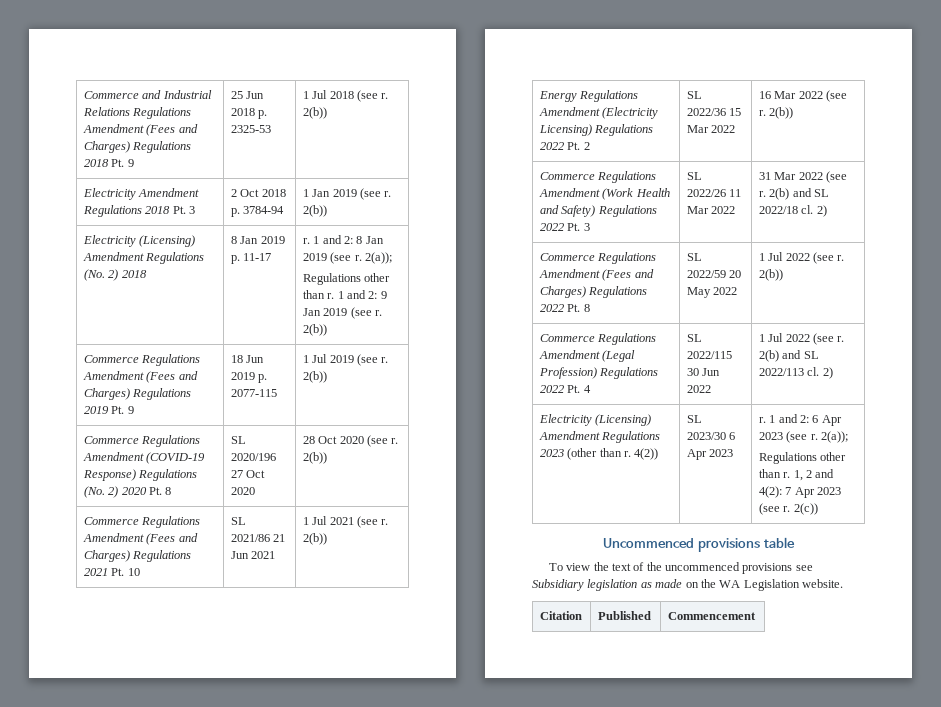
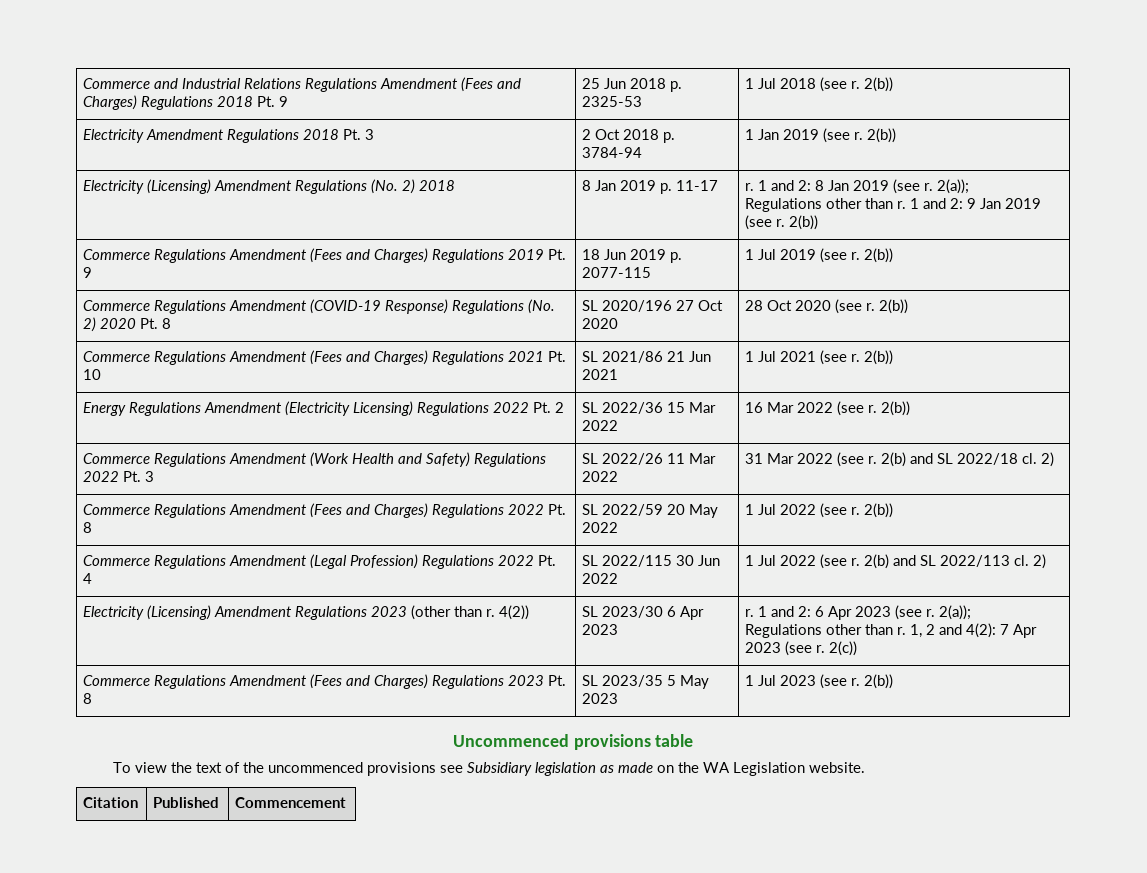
+ Commerce Regulations Amendment (Fees and Charges) Regulations 2023 Pt. 8 | SL 2023/35 5 May 2023 | 1 Jul 2023 (see r. 2(b))

